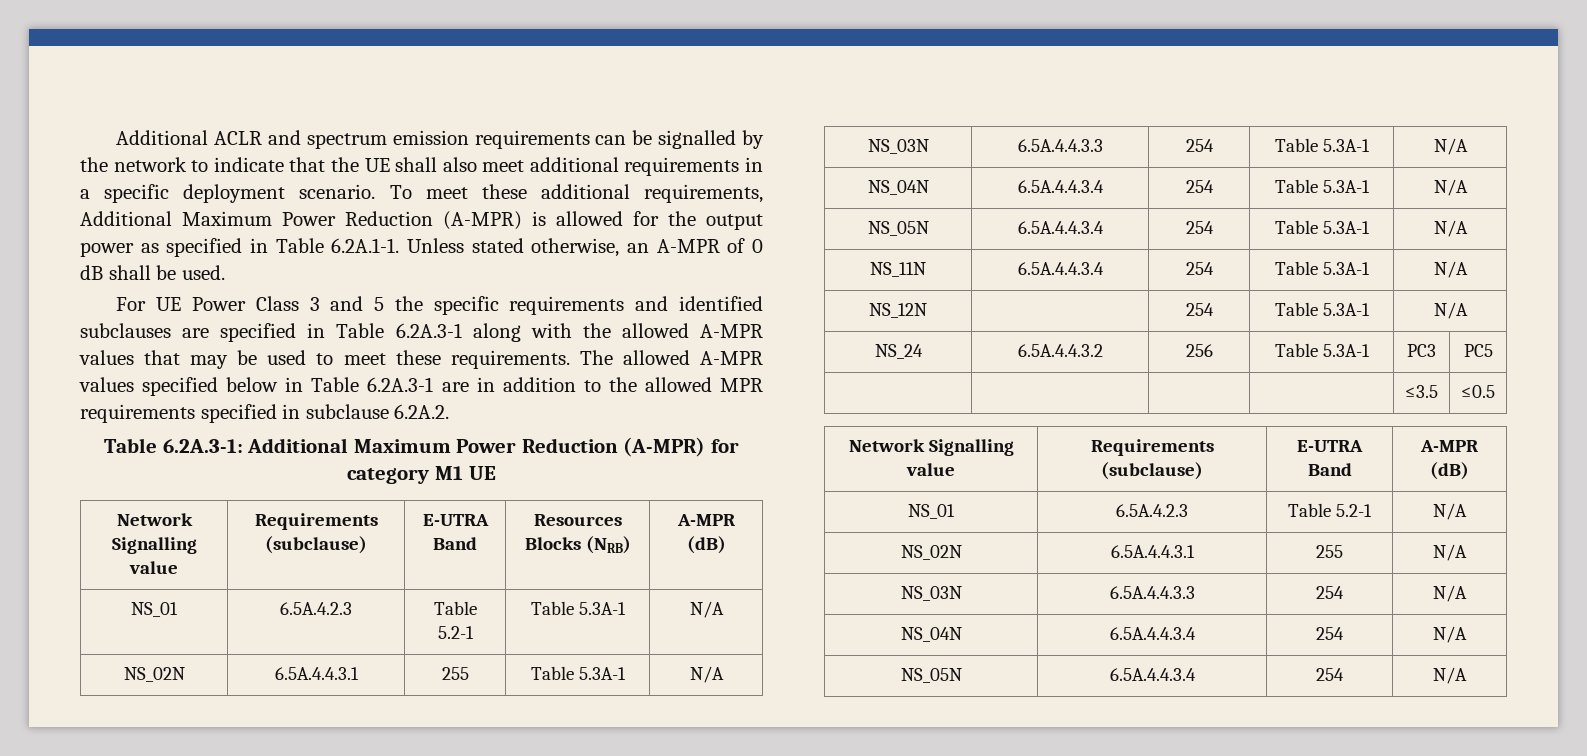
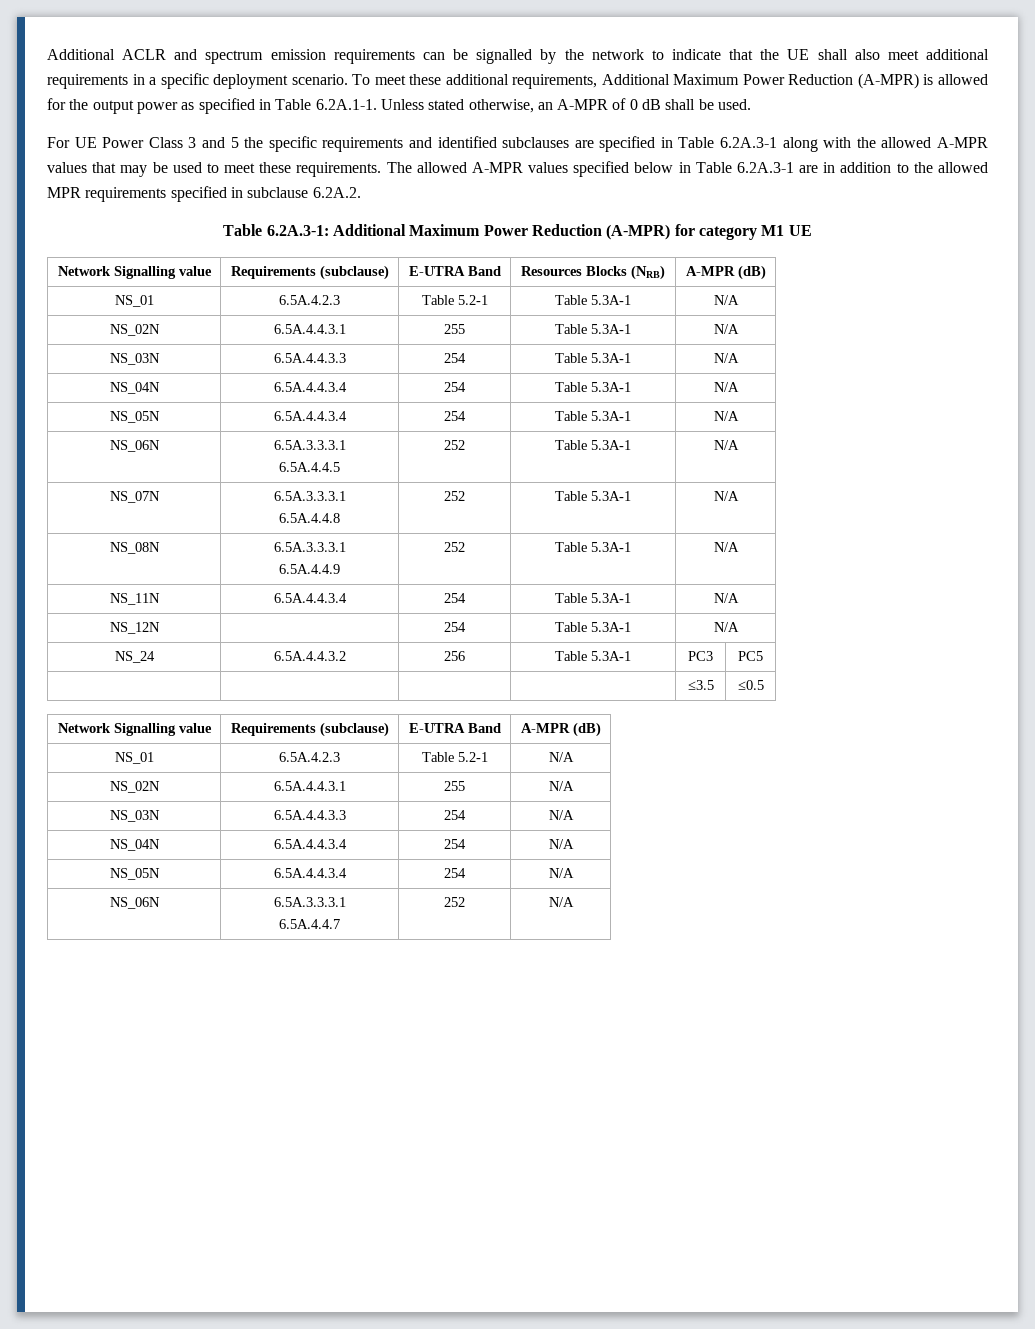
  NS_05N | 6.5A.4.4.3.4 | 254 | Table 5.3A-1 | N/A
+ NS_06N | 6.5A.3.3.3.1
+ 6.5A.4.4.5 | 252 | Table 5.3A-1 | N/A
+ NS_07N | 6.5A.3.3.3.1
+ 6.5A.4.4.8 | 252 | Table 5.3A-1 | N/A
+ NS_08N | 6.5A.3.3.3.1
+ 6.5A.4.4.9 | 252 | Table 5.3A-1 | N/A
  NS_05N | 6.5A.4.4.3.4 | 254 | N/A
+ NS_06N | 6.5A.3.3.3.1
+ 6.5A.4.4.7 | 252 | N/A

